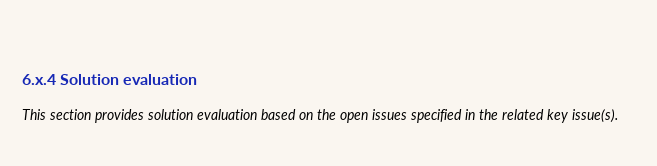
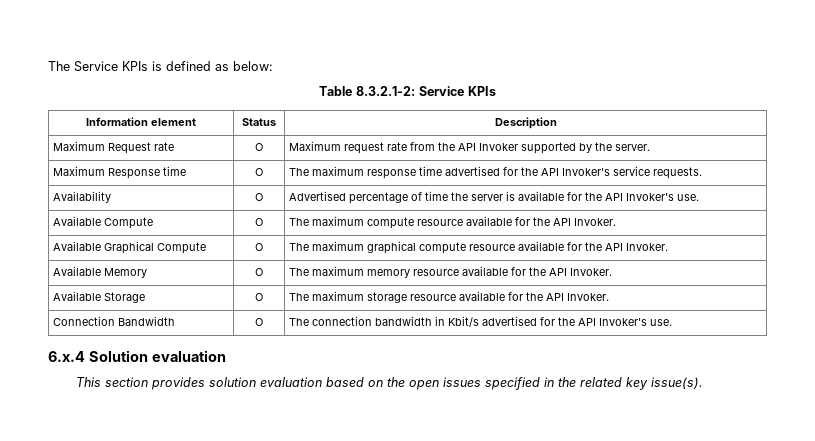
+ The Service KPIs is defined as below:
+ Table 8.3.2.1-2: Service KPIs
+ Information element | Status | Description
+ Maximum Request rate | O | Maximum request rate from the API Invoker supported by the server.
+ Maximum Response time | O | The maximum response time advertised for the API Invoker's service requests.
+ Availability | O | Advertised percentage of time the server is available for the API Invoker's use.
+ Available Compute | O | The maximum compute resource available for the API Invoker.
+ Available Graphical Compute | O | The maximum graphical compute resource available for the API Invoker.
+ Available Memory | O | The maximum memory resource available for the API Invoker.
+ Available Storage | O | The maximum storage resource available for the API Invoker.
+ Connection Bandwidth | O | The connection bandwidth in Kbit/s advertised for the API Invoker's use.

